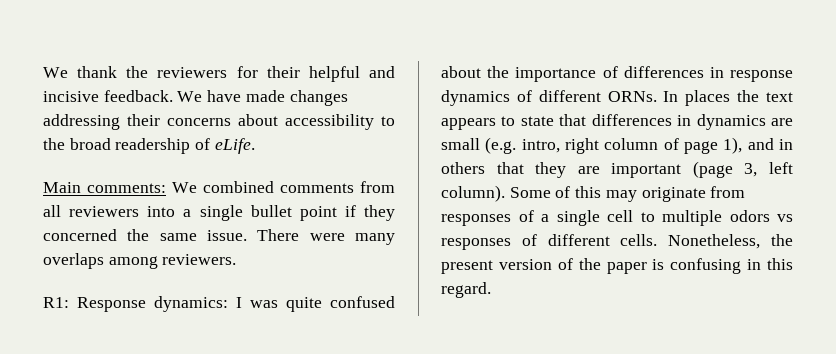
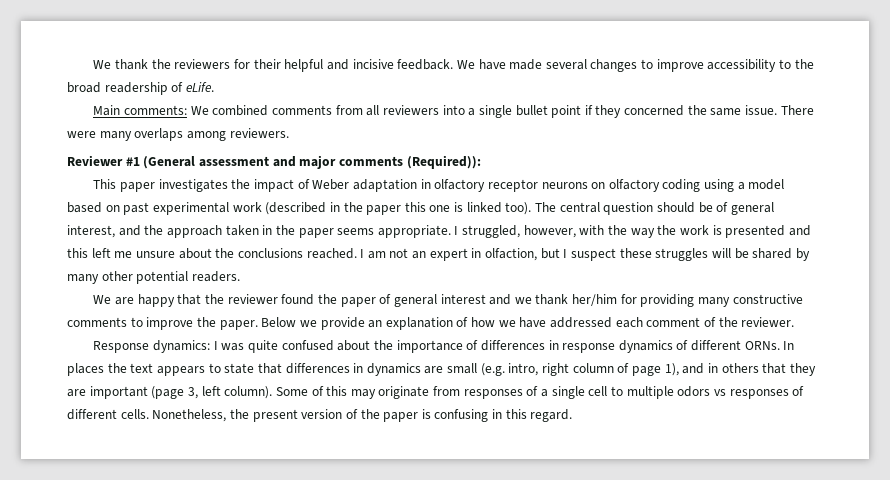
- We have made changes addressing their concerns about accessibility to the broad readership of eLife.
+ We have made several changes to improve accessibility to the broad readership of eLife.
- R1: Response dynamics: I was quite confused about the importance of differences in response dynamics of different ORNs.
+ Reviewer #1 (General assessment and major comments (Required)):
+ This paper investigates the impact of Weber adaptation in olfactory receptor neurons on olfactory coding using a model based on past experimental work (described in the paper this one is linked too). The central question should be of general interest, and the approach taken in the paper seems appropriate. I struggled, however, with the way the work is presented and this left me unsure about the conclusions reached. I am not an expert in olfaction, but I suspect these struggles will be shared by many other potential readers.
+ We are happy that the reviewer found the paper of general interest and we thank her/him for providing many constructive comments to improve the paper. Below we provide an explanation of how we have addressed each comment of the reviewer.
+ Response dynamics: I was quite confused about the importance of differences in response dynamics of different ORNs.

